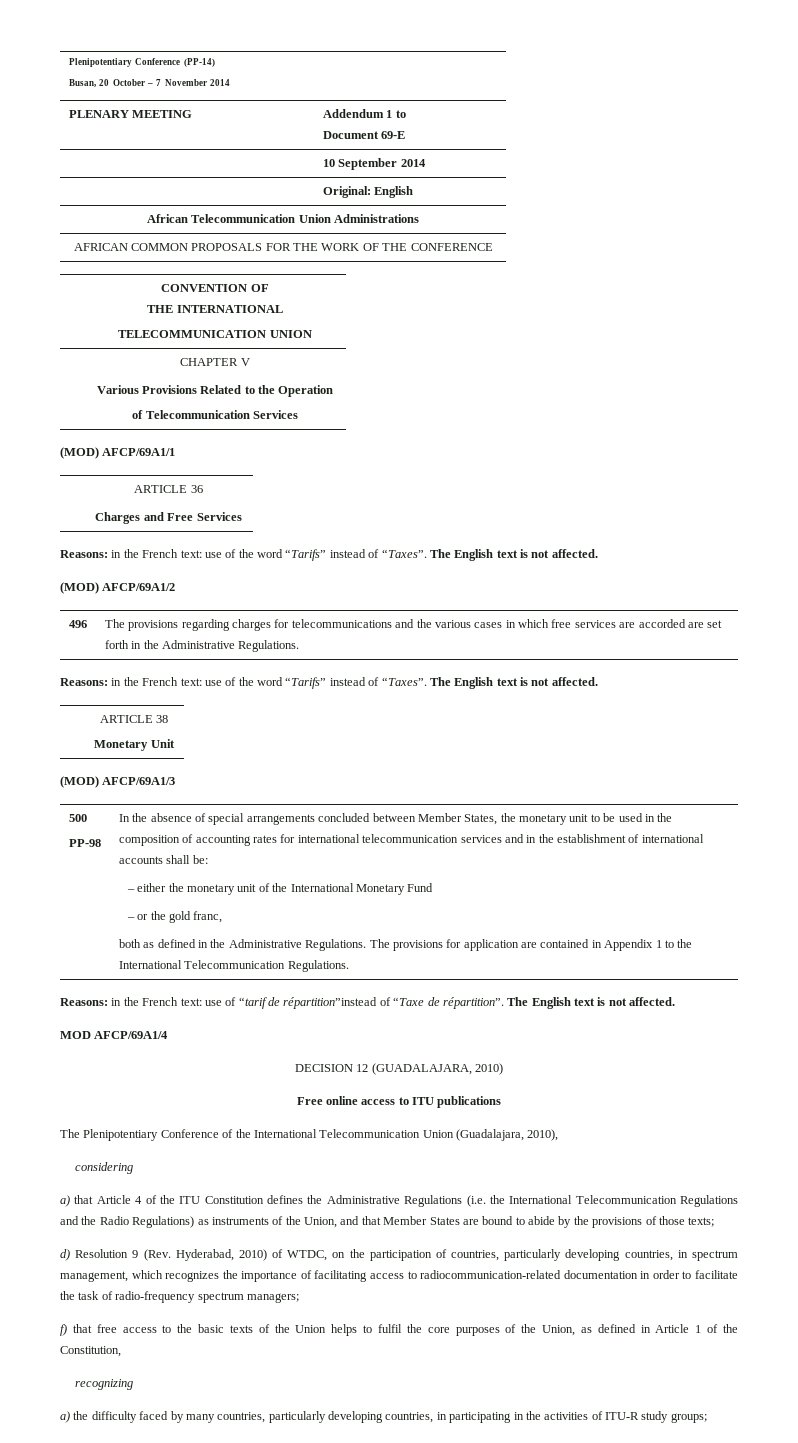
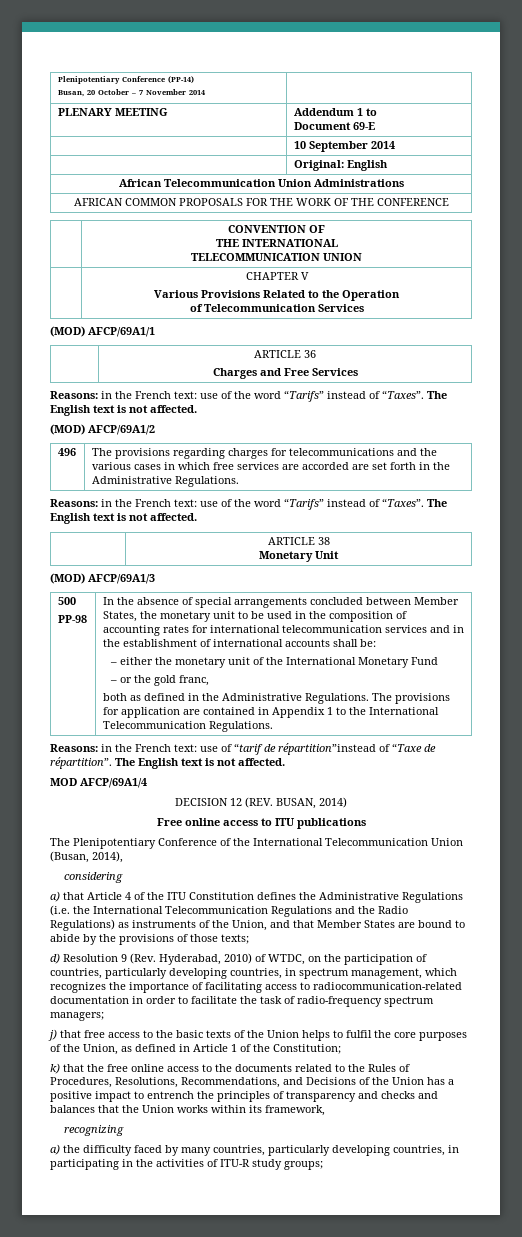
- DECISION 12 (GUADALAJARA, 2010)
+ DECISION 12 (REV. BUSAN, 2014)
- The Plenipotentiary Conference of the International Telecommunication Union (Guadalajara, 2010),
+ The Plenipotentiary Conference of the International Telecommunication Union (Busan, 2014),
- f) that free access to the basic texts of the Union helps to fulfil the core purposes of the Union, as defined in Article 1 of the Constitution,
+ j) that free access to the basic texts of the Union helps to fulfil the core purposes of the Union, as defined in Article 1 of the Constitution;
+ k) that the free online access to the documents related to the Rules of Procedures, Resolutions, Recommendations, and Decisions of the Union has a positive impact to entrench the principles of transparency and checks and balances that the Union works within its framework,

